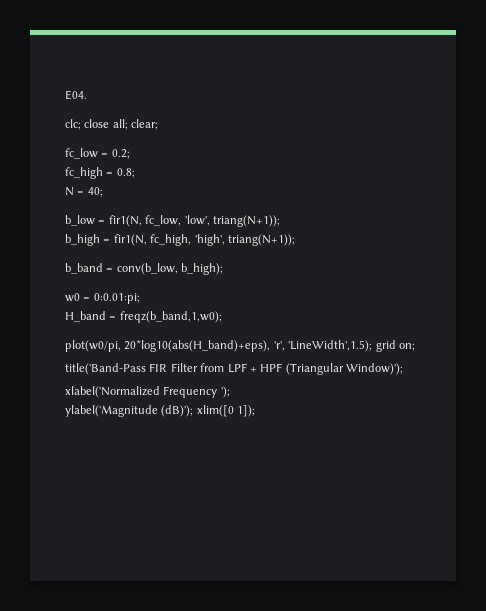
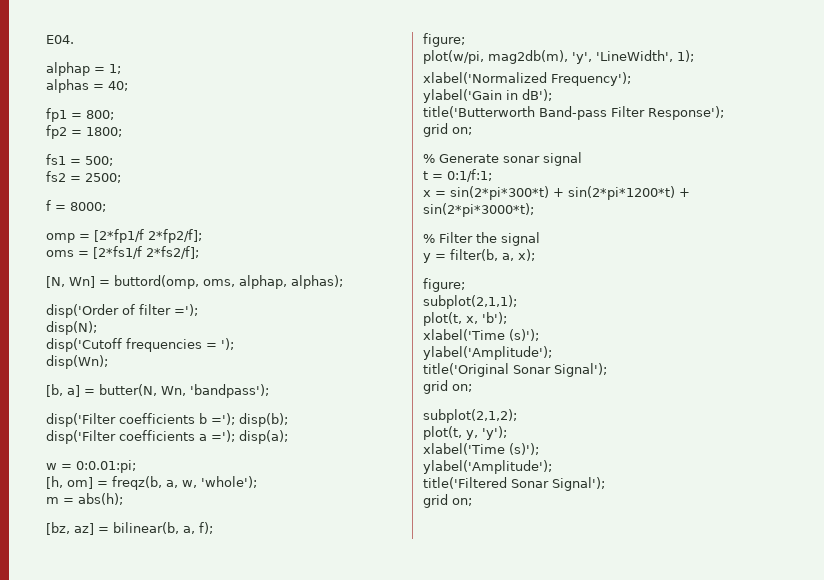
- clc; close all; clear;
- fc_low = 0.2;
- fc_high = 0.8;
- N = 40;
- b_low = fir1(N, fc_low, 'low', triang(N+1));
- b_high = fir1(N, fc_high, 'high', triang(N+1));
- b_band = conv(b_low, b_high);
- w0 = 0:0.01:pi;
- H_band = freqz(b_band,1,w0);
- plot(w0/pi, 20*log10(abs(H_band)+eps), 'r', 'LineWidth',1.5); grid on;
- title('Band-Pass FIR Filter from LPF + HPF (Triangular Window)');
- xlabel('Normalized Frequency ');
- ylabel('Magnitude (dB)'); xlim([0 1]);
+ alphap = 1;
+ alphas = 40;
+ fp1 = 800;
+ fp2 = 1800;
+ fs1 = 500;
+ fs2 = 2500;
+ f = 8000;
+ omp = [2*fp1/f 2*fp2/f];
+ oms = [2*fs1/f 2*fs2/f];
+ [N, Wn] = buttord(omp, oms, alphap, alphas);
+ disp('Order of filter =');
+ disp(N);
+ disp('Cutoff frequencies = ');
+ disp(Wn);
+ [b, a] = butter(N, Wn, 'bandpass');
+ disp('Filter coefficients b ='); disp(b);
+ disp('Filter coefficients a ='); disp(a);
+ w = 0:0.01:pi;
+ [h, om] = freqz(b, a, w, 'whole');
+ m = abs(h);
+ [bz, az] = bilinear(b, a, f);
+ figure;
+ plot(w/pi, mag2db(m), 'y', 'LineWidth', 1);
+ xlabel('Normalized Frequency');
+ ylabel('Gain in dB');
+ title('Butterworth Band-pass Filter Response');
+ grid on;
+ % Generate sonar signal
+ t = 0:1/f:1;
+ x = sin(2*pi*300*t) + sin(2*pi*1200*t) + sin(2*pi*3000*t);
+ % Filter the signal
+ y = filter(b, a, x);
+ figure;
+ subplot(2,1,1);
+ plot(t, x, 'b');
+ xlabel('Time (s)');
+ ylabel('Amplitude');
+ title('Original Sonar Signal');
+ grid on;
+ subplot(2,1,2);
+ plot(t, y, 'y');
+ xlabel('Time (s)');
+ ylabel('Amplitude');
+ title('Filtered Sonar Signal');
+ grid on;

